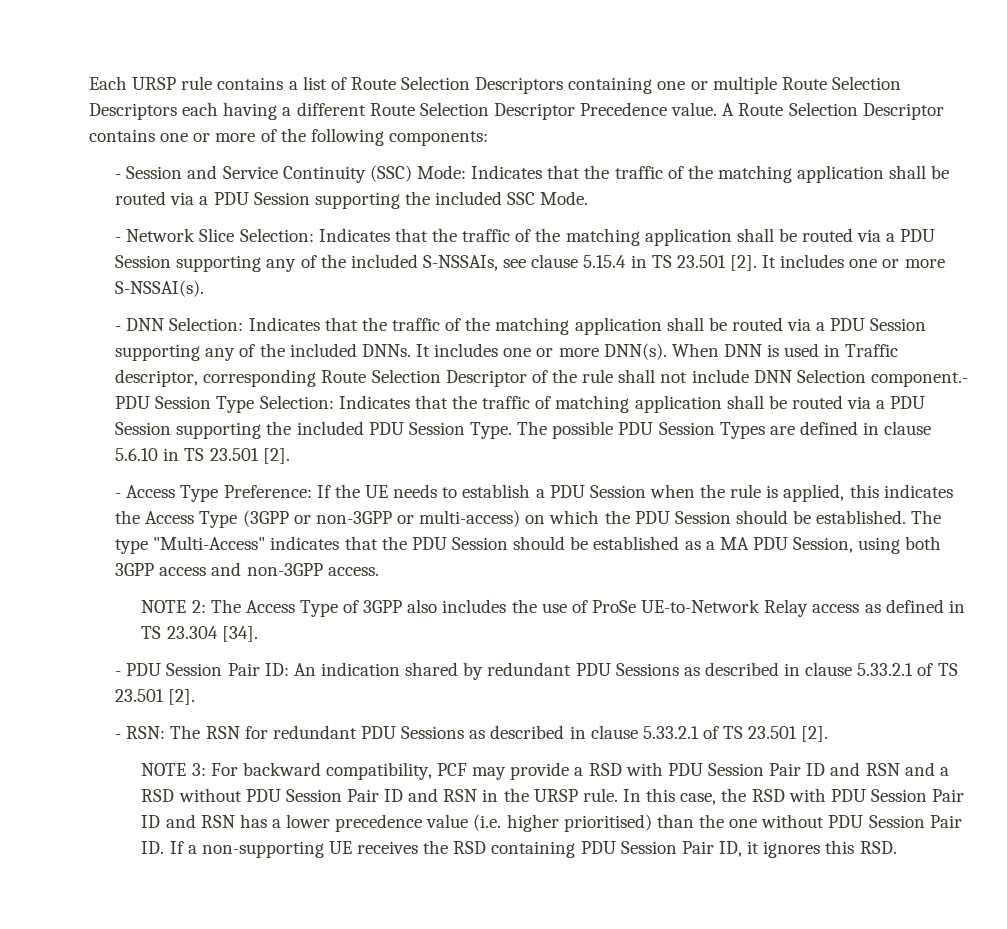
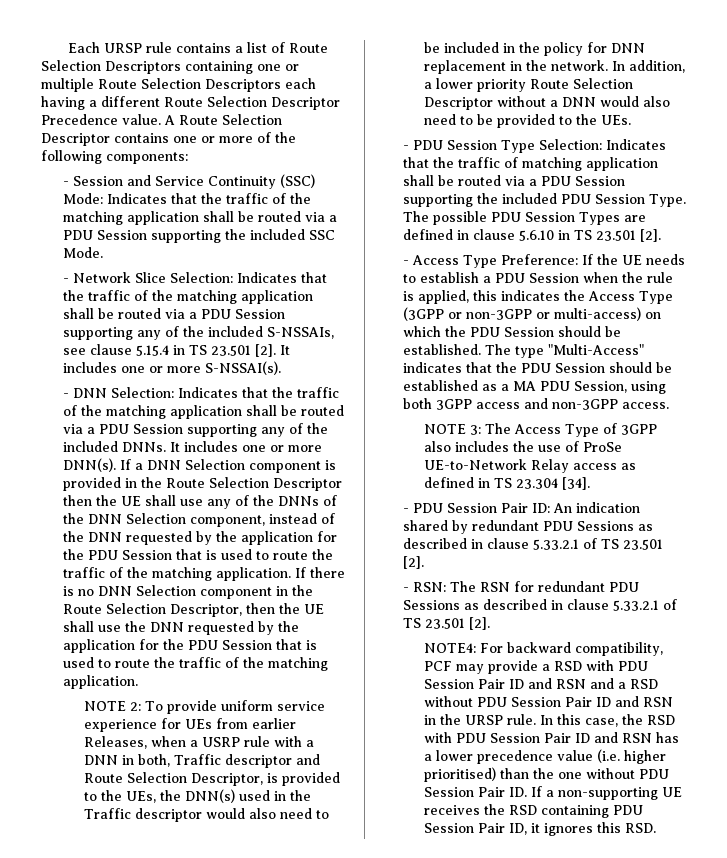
- When DNN is used in Traffic descriptor, corresponding Route Selection Descriptor of the rule shall not include DNN Selection component.- PDU Session Type Selection: Indicates that the traffic of matching application shall be routed via a PDU Session supporting the included PDU Session Type.
+ If a DNN Selection component is provided in the Route Selection Descriptor then the UE shall use any of the DNNs of the DNN Selection component, instead of the DNN requested by the application for the PDU Session that is used to route the traffic of the matching application. If there is no DNN Selection component in the Route Selection Descriptor, then the UE shall use the DNN requested by the application for the PDU Session that is used to route the traffic of the matching application.
+ NOTE 2: To provide uniform service experience for UEs from earlier Releases, when a USRP rule with a DNN in both, Traffic descriptor and Route Selection Descriptor, is provided to the UEs, the DNN(s) used in the Traffic descriptor would also need to be included in the policy for DNN replacement in the network. In addition, a lower priority Route Selection Descriptor without a DNN would also need to be provided to the UEs.
+ - PDU Session Type Selection: Indicates that the traffic of matching application shall be routed via a PDU Session supporting the included PDU Session Type.
- NOTE 2: The Access Type of 3GPP also includes the use of ProSe UE-to-Network Relay access as defined in TS 23.304 [34].
+ NOTE 3: The Access Type of 3GPP also includes the use of ProSe UE-to-Network Relay access as defined in TS 23.304 [34].
- NOTE 3: For backward compatibility, PCF may provide a RSD with PDU Session Pair ID and RSN and a RSD without PDU Session Pair ID and RSN in the URSP rule.
+ NOTE4: For backward compatibility, PCF may provide a RSD with PDU Session Pair ID and RSN and a RSD without PDU Session Pair ID and RSN in the URSP rule.

